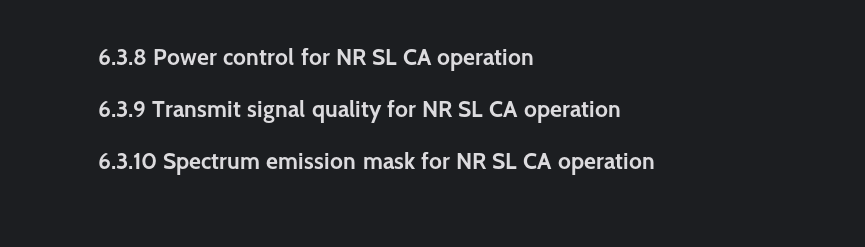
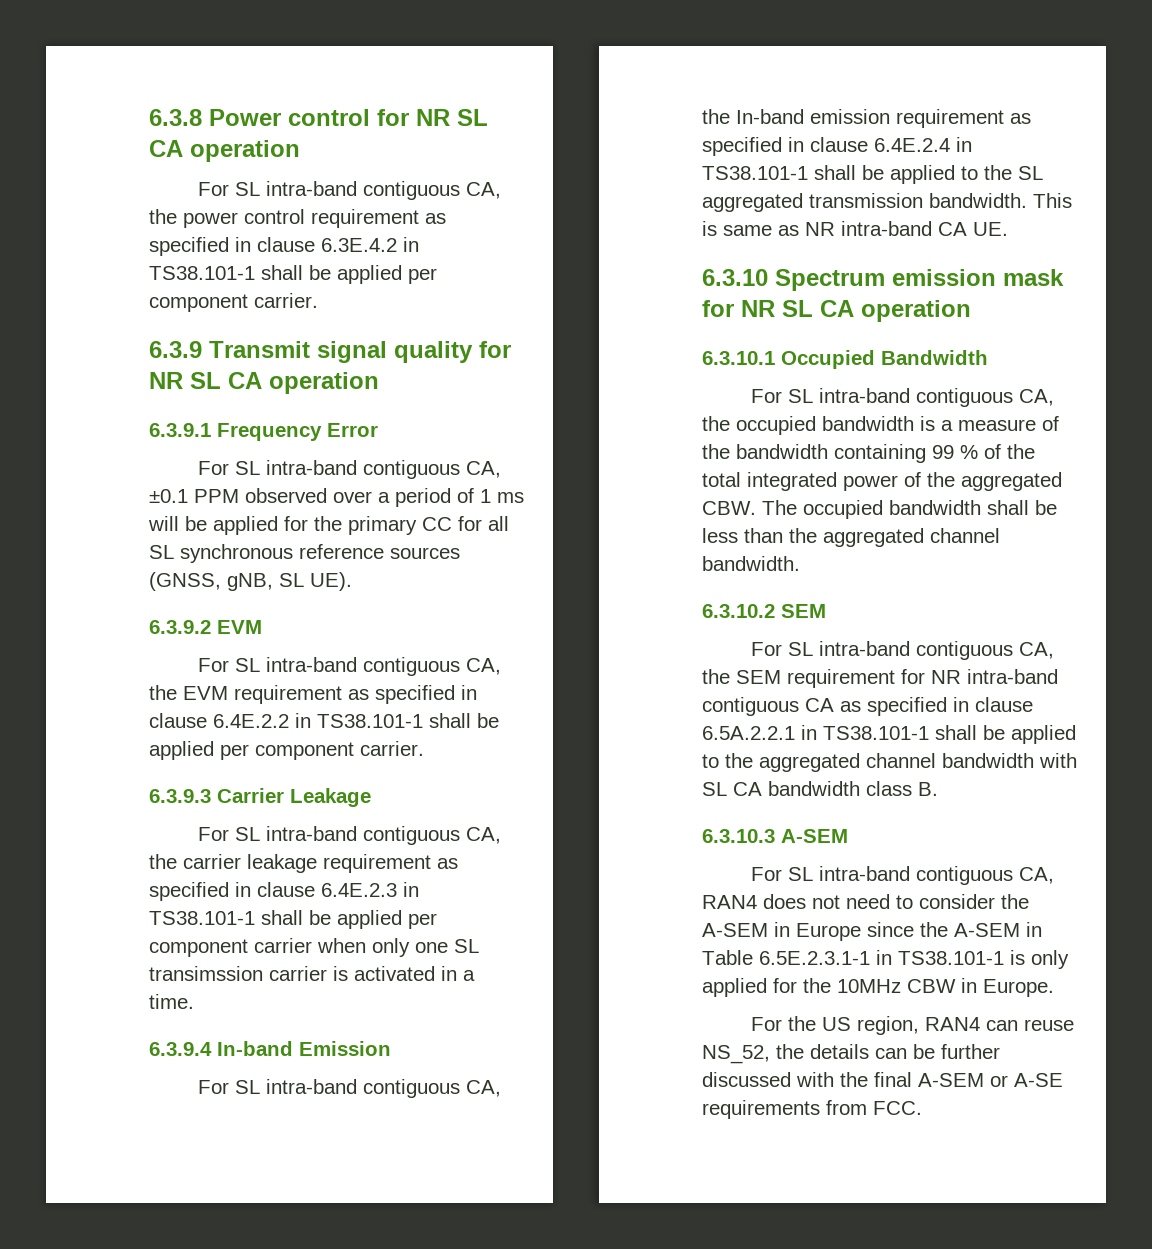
+ For SL intra-band contiguous CA, the power control requirement as specified in clause 6.3E.4.2 in TS38.101-1 shall be applied per component carrier.
+ 6.3.9.1 Frequency Error
+ For SL intra-band contiguous CA, ±0.1 PPM observed over a period of 1 ms will be applied for the primary CC for all SL synchronous reference sources (GNSS, gNB, SL UE).
+ 6.3.9.2 EVM
+ For SL intra-band contiguous CA, the EVM requirement as specified in clause 6.4E.2.2 in TS38.101-1 shall be applied per component carrier.
+ 6.3.9.3 Carrier Leakage
+ For SL intra-band contiguous CA, the carrier leakage requirement as specified in clause 6.4E.2.3 in TS38.101-1 shall be applied per component carrier when only one SL transimssion carrier is activated in a time.
+ 6.3.9.4 In-band Emission
+ For SL intra-band contiguous CA, the In-band emission requirement as specified in clause 6.4E.2.4 in TS38.101-1 shall be applied to the SL aggregated transmission bandwidth. This is same as NR intra-band CA UE.
+ 6.3.10.1 Occupied Bandwidth
+ For SL intra-band contiguous CA, the occupied bandwidth is a measure of the bandwidth containing 99 % of the total integrated power of the aggregated CBW. The occupied bandwidth shall be less than the aggregated channel bandwidth.
+ 6.3.10.2 SEM
+ For SL intra-band contiguous CA, the SEM requirement for NR intra-band contiguous CA as specified in clause 6.5A.2.2.1 in TS38.101-1 shall be applied to the aggregated channel bandwidth with SL CA bandwidth class B.
+ 6.3.10.3 A-SEM
+ For SL intra-band contiguous CA, RAN4 does not need to consider the A-SEM in Europe since the A-SEM in Table 6.5E.2.3.1-1 in TS38.101-1 is only applied for the 10MHz CBW in Europe.
+ For the US region, RAN4 can reuse NS_52, the details can be further discussed with the final A-SEM or A-SE requirements from FCC.

